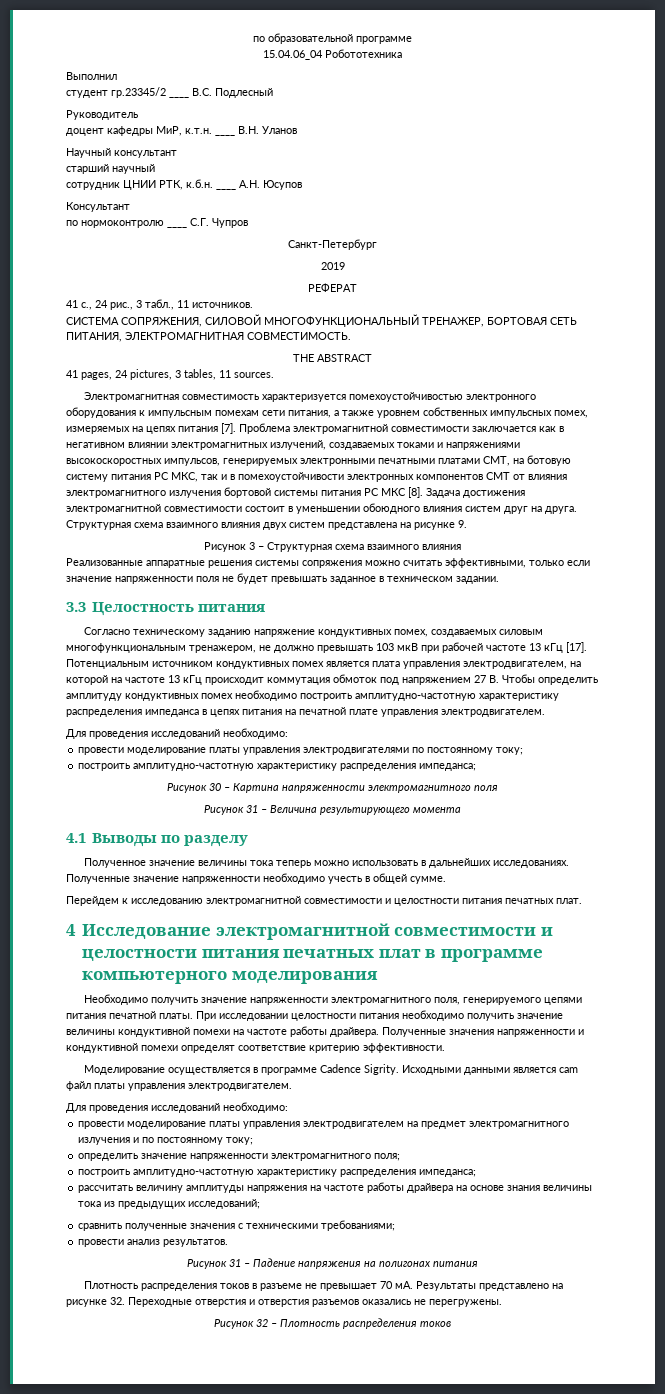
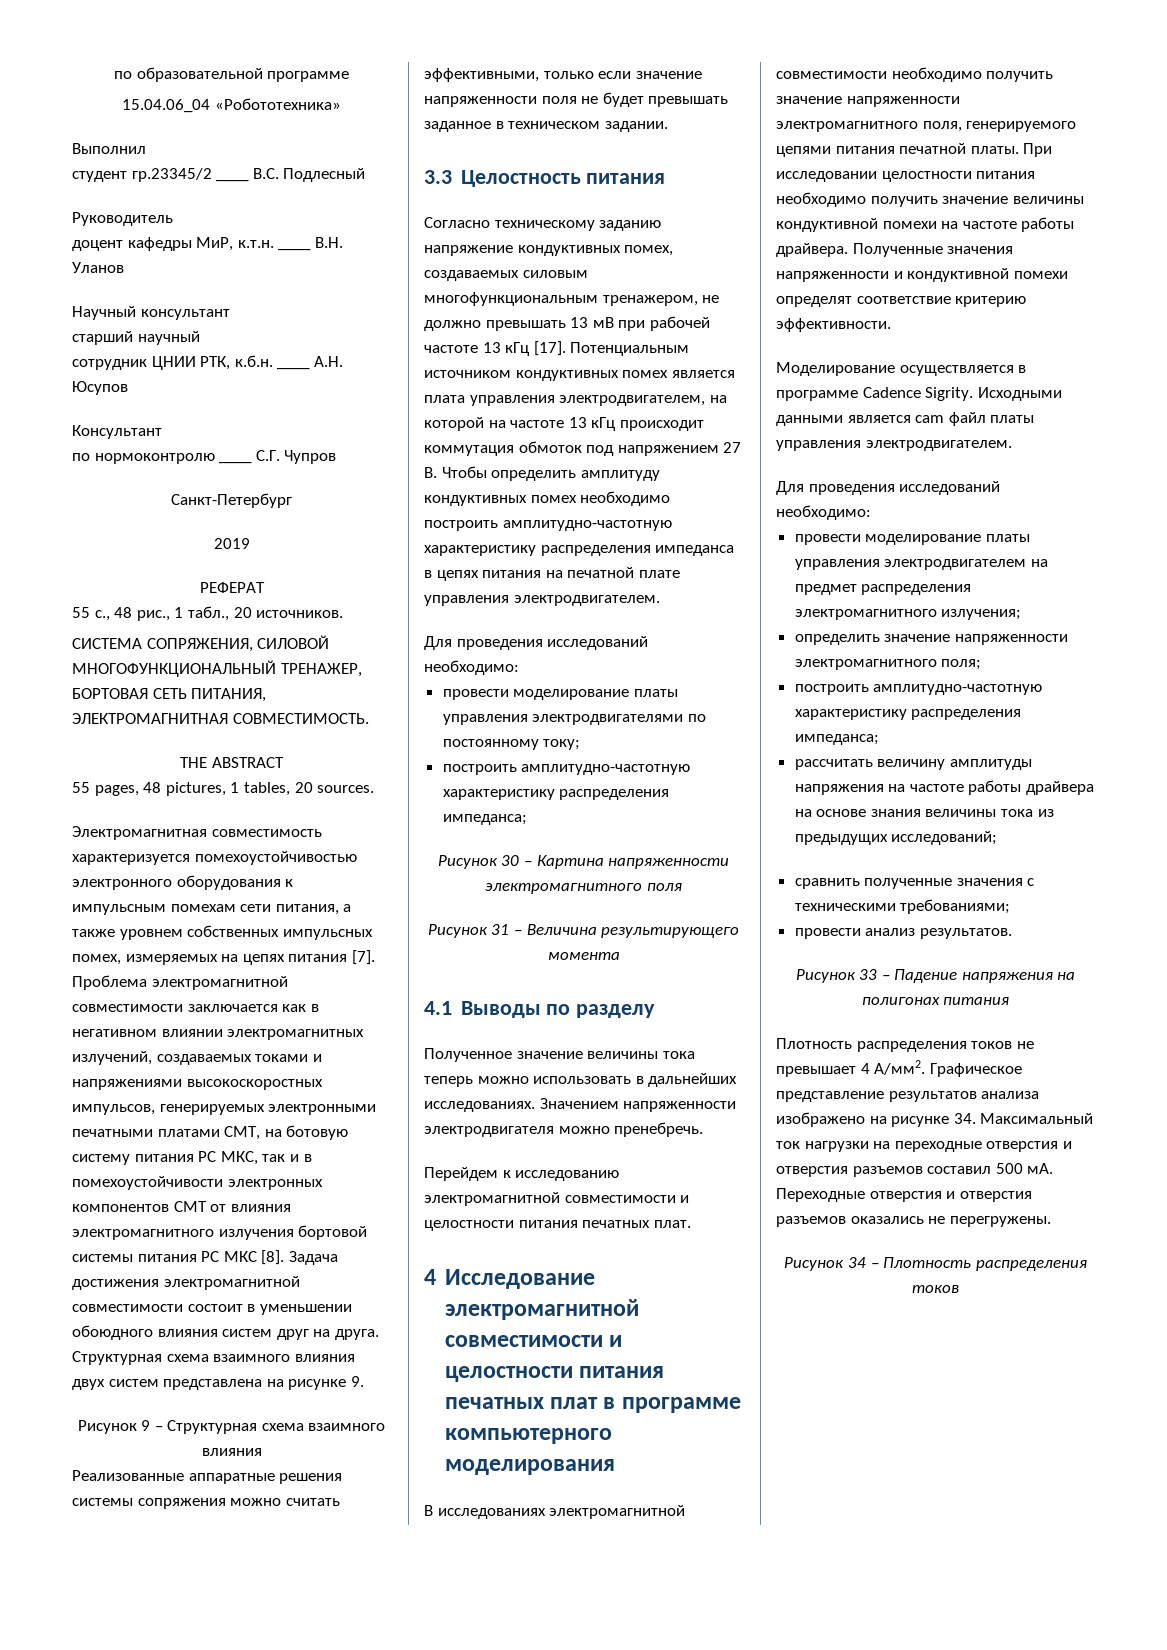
- 15.04.06_04 Робототехника
+ 15.04.06_04 «Робототехника»
- 41 с., 24 рис., 3 табл., 11 источников.
+ 55 с., 48 рис., 1 табл., 20 источников.
- 41 pages, 24 pictures, 3 tables, 11 sources.
+ 55 pages, 48 pictures, 1 tables, 20 sources.
- Рисунок 3 – Структурная схема взаимного влияния
+ Рисунок 9 – Структурная схема взаимного влияния
- Согласно техническому заданию напряжение кондуктивных помех, создаваемых силовым многофункциональным тренажером, не должно превышать 103 мкВ при рабочей частоте 13 кГц [17].
+ Согласно техническому заданию напряжение кондуктивных помех, создаваемых силовым многофункциональным тренажером, не должно превышать 13 мВ при рабочей частоте 13 кГц [17].
- Полученные значение напряженности необходимо учесть в общей сумме.
+ Значением напряженности электродвигателя можно пренебречь.
- Необходимо получить значение напряженности электромагнитного поля, генерируемого цепями питания печатной платы.
+ В исследованиях электромагнитной совместимости необходимо получить значение напряженности электромагнитного поля, генерируемого цепями питания печатной платы.
- провести моделирование платы управления электродвигателем на предмет электромагнитного излучения и по постоянному току;
+ провести моделирование платы управления электродвигателем на предмет распределения электромагнитного излучения;
- Рисунок 31 – Падение напряжения на полигонах питания
+ Рисунок 33 – Падение напряжения на полигонах питания
- Плотность распределения токов в разъеме не превышает 70 мА. Результаты представлено на рисунке 32. Переходные отверстия и отверстия разъемов оказались не перегружены.
+ Плотность распределения токов не превышает 4 А/мм2. Графическое представление результатов анализа изображено на рисунке 34. Максимальный ток нагрузки на переходные отверстия и отверстия разъемов составил 500 мА. Переходные отверстия и отверстия разъемов оказались не перегружены.
- Рисунок 32 – Плотность распределения токов
+ Рисунок 34 – Плотность распределения токов

